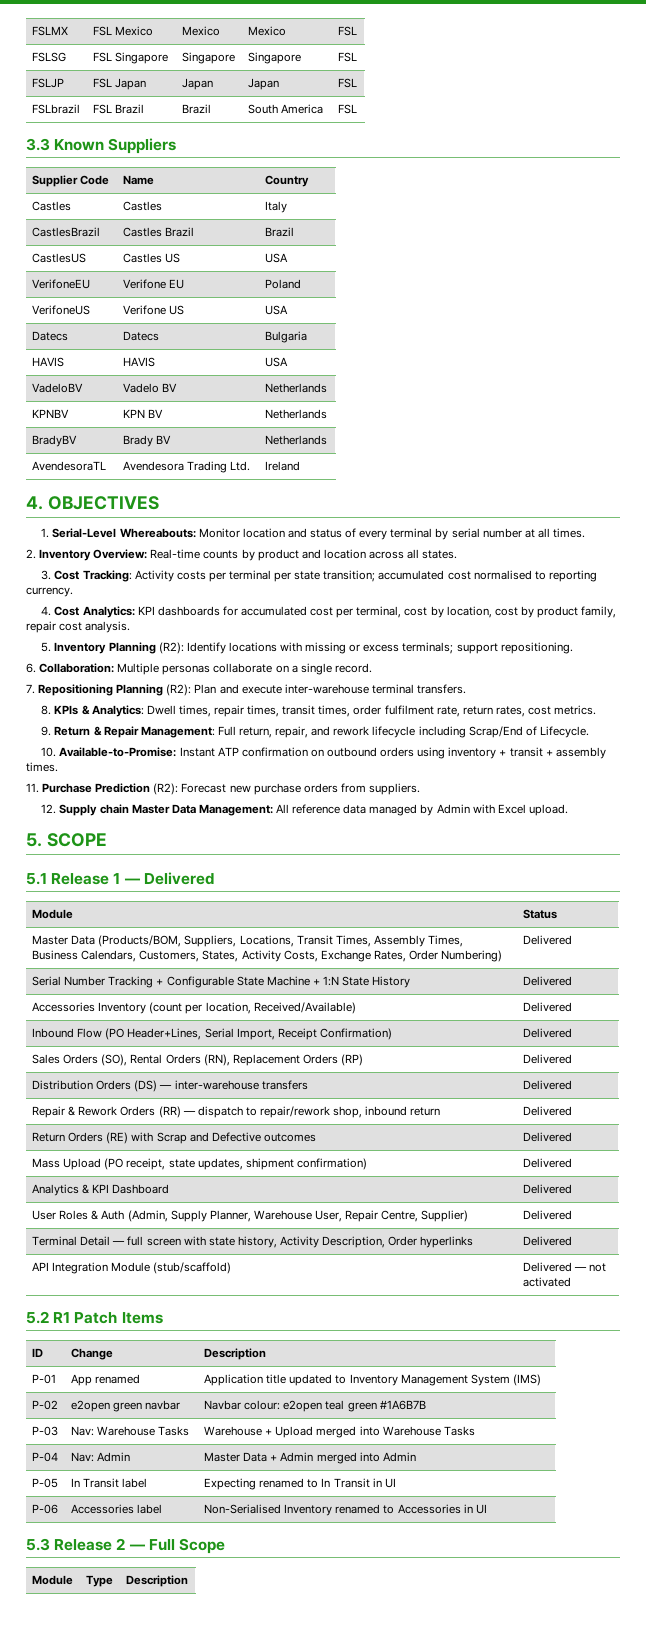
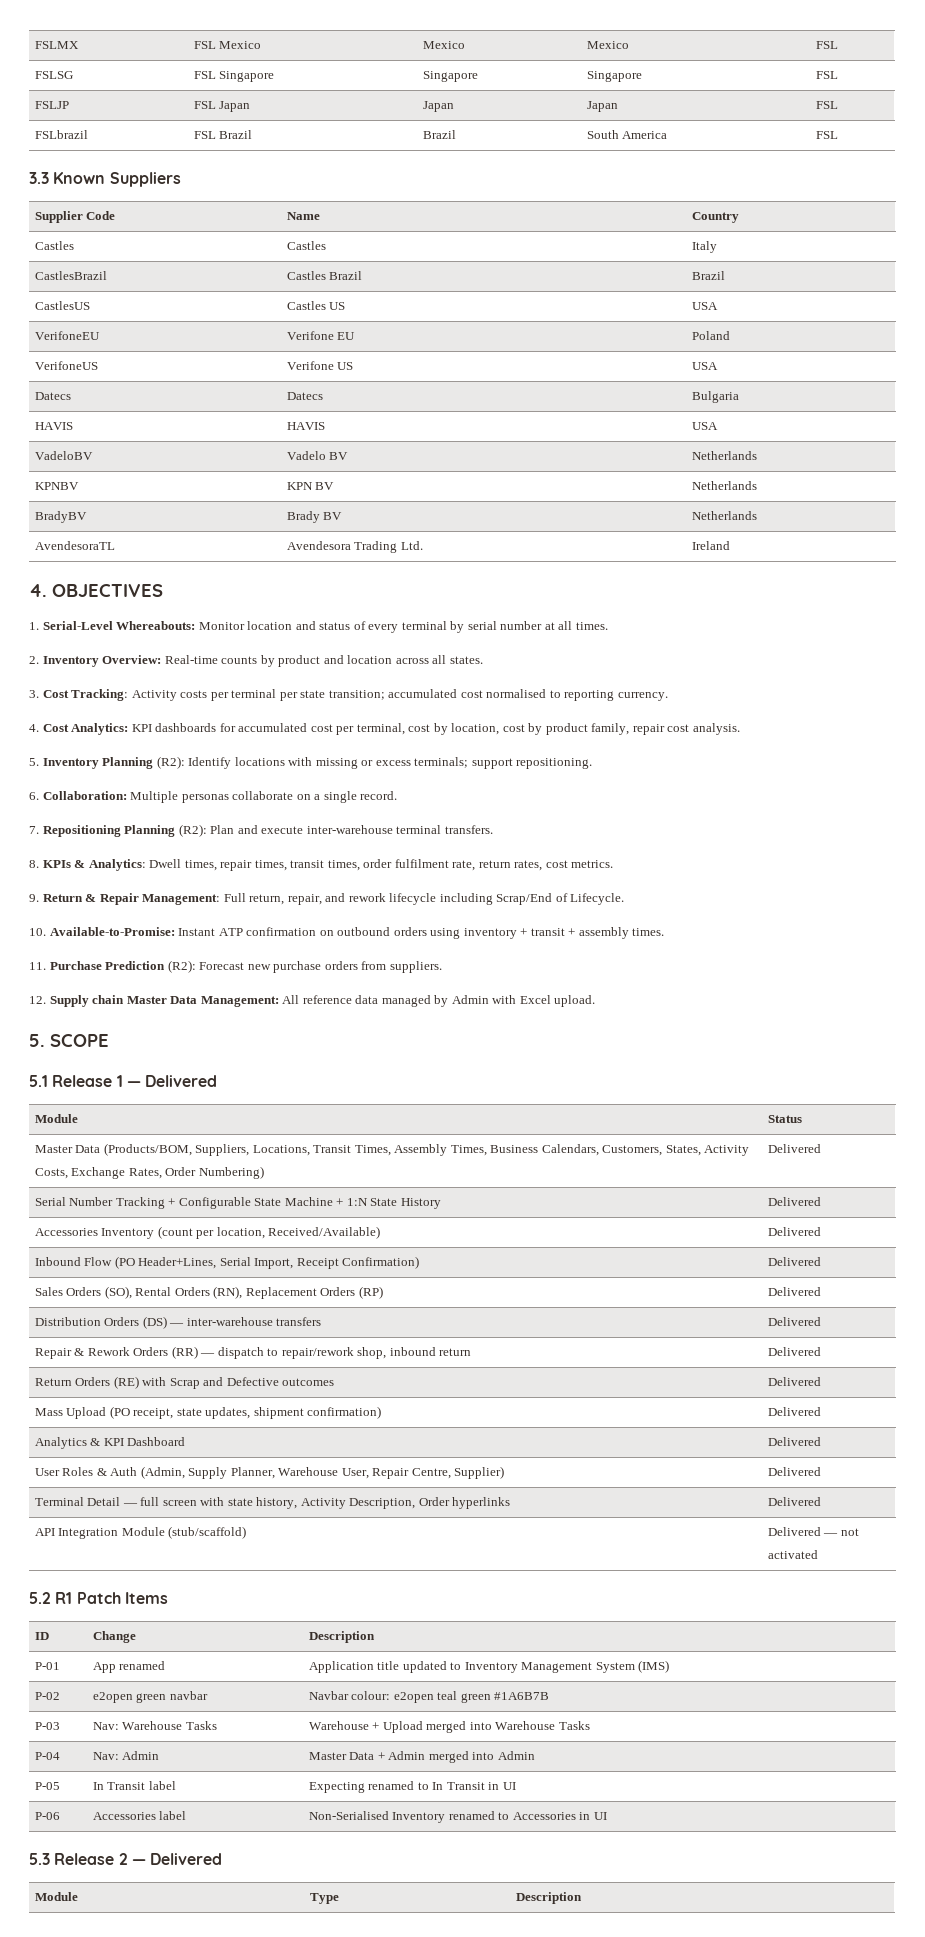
- 5.3 Release 2 — Full Scope
+ 5.3 Release 2 — Delivered

